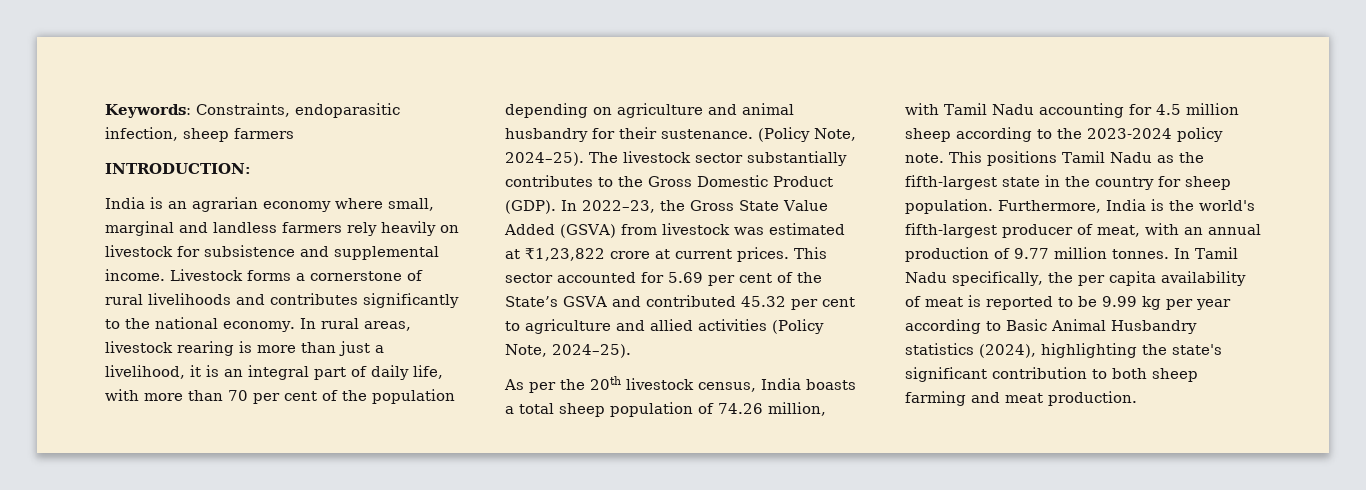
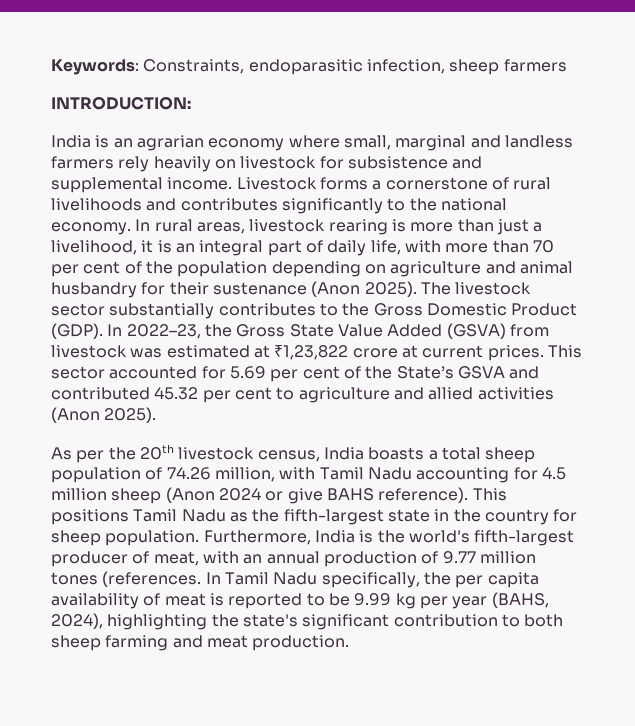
- In rural areas, livestock rearing is more than just a livelihood, it is an integral part of daily life, with more than 70 per cent of the population depending on agriculture and animal husbandry for their sustenance. (Policy Note, 2024–25).
+ In rural areas, livestock rearing is more than just a livelihood, it is an integral part of daily life, with more than 70 per cent of the population depending on agriculture and animal husbandry for their sustenance (Anon 2025).
- This sector accounted for 5.69 per cent of the State’s GSVA and contributed 45.32 per cent to agriculture and allied activities (Policy Note, 2024–25).
+ This sector accounted for 5.69 per cent of the State’s GSVA and contributed 45.32 per cent to agriculture and allied activities (Anon 2025).
- As per the 20th livestock census, India boasts a total sheep population of 74.26 million, with Tamil Nadu accounting for 4.5 million sheep according to the 2023-2024 policy note.
+ As per the 20th livestock census, India boasts a total sheep population of 74.26 million, with Tamil Nadu accounting for 4.5 million sheep (Anon 2024 or give BAHS reference).
- Furthermore, India is the world's fifth-largest producer of meat, with an annual production of 9.77 million tonnes.
+ Furthermore, India is the world's fifth-largest producer of meat, with an annual production of 9.77 million tones (references.
- In Tamil Nadu specifically, the per capita availability of meat is reported to be 9.99 kg per year according to Basic Animal Husbandry statistics (2024), highlighting the state's significant contribution to both sheep farming and meat production.
+ In Tamil Nadu specifically, the per capita availability of meat is reported to be 9.99 kg per year (BAHS, 2024), highlighting the state's significant contribution to both sheep farming and meat production.

